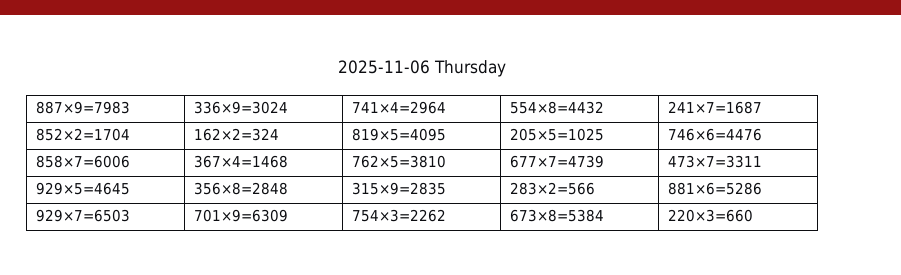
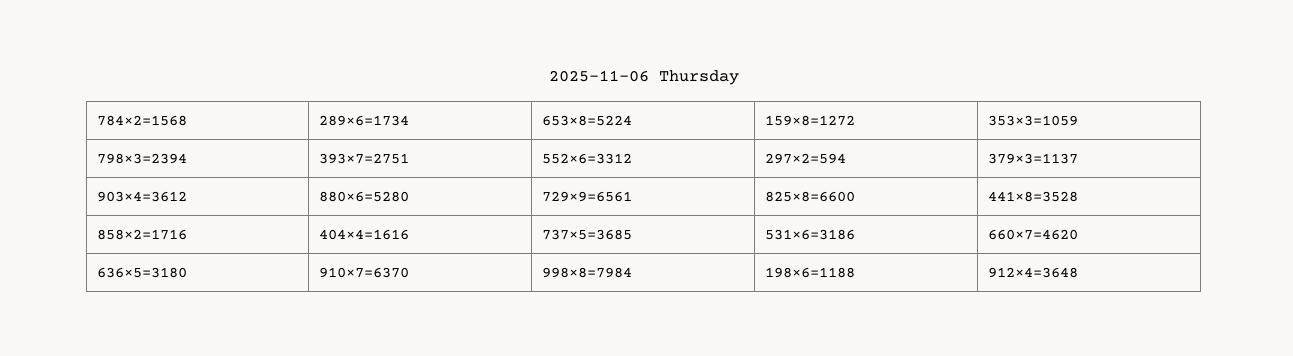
- 887×9=7983 | 336×9=3024 | 741×4=2964 | 554×8=4432 | 241×7=1687
- 852×2=1704 | 162×2=324 | 819×5=4095 | 205×5=1025 | 746×6=4476
- 858×7=6006 | 367×4=1468 | 762×5=3810 | 677×7=4739 | 473×7=3311
- 929×5=4645 | 356×8=2848 | 315×9=2835 | 283×2=566 | 881×6=5286
- 929×7=6503 | 701×9=6309 | 754×3=2262 | 673×8=5384 | 220×3=660
+ 784×2=1568 | 289×6=1734 | 653×8=5224 | 159×8=1272 | 353×3=1059
+ 798×3=2394 | 393×7=2751 | 552×6=3312 | 297×2=594 | 379×3=1137
+ 903×4=3612 | 880×6=5280 | 729×9=6561 | 825×8=6600 | 441×8=3528
+ 858×2=1716 | 404×4=1616 | 737×5=3685 | 531×6=3186 | 660×7=4620
+ 636×5=3180 | 910×7=6370 | 998×8=7984 | 198×6=1188 | 912×4=3648

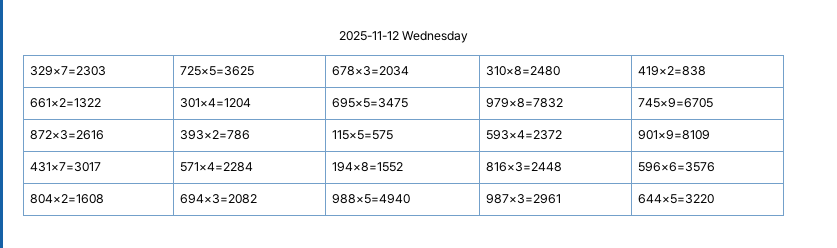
- 2025-11-06 Thursday
- 784×2=1568 | 289×6=1734 | 653×8=5224 | 159×8=1272 | 353×3=1059
- 798×3=2394 | 393×7=2751 | 552×6=3312 | 297×2=594 | 379×3=1137
- 903×4=3612 | 880×6=5280 | 729×9=6561 | 825×8=6600 | 441×8=3528
- 858×2=1716 | 404×4=1616 | 737×5=3685 | 531×6=3186 | 660×7=4620
- 636×5=3180 | 910×7=6370 | 998×8=7984 | 198×6=1188 | 912×4=3648
+ 2025-11-12 Wednesday
+ 329×7=2303 | 725×5=3625 | 678×3=2034 | 310×8=2480 | 419×2=838
+ 661×2=1322 | 301×4=1204 | 695×5=3475 | 979×8=7832 | 745×9=6705
+ 872×3=2616 | 393×2=786 | 115×5=575 | 593×4=2372 | 901×9=8109
+ 431×7=3017 | 571×4=2284 | 194×8=1552 | 816×3=2448 | 596×6=3576
+ 804×2=1608 | 694×3=2082 | 988×5=4940 | 987×3=2961 | 644×5=3220

